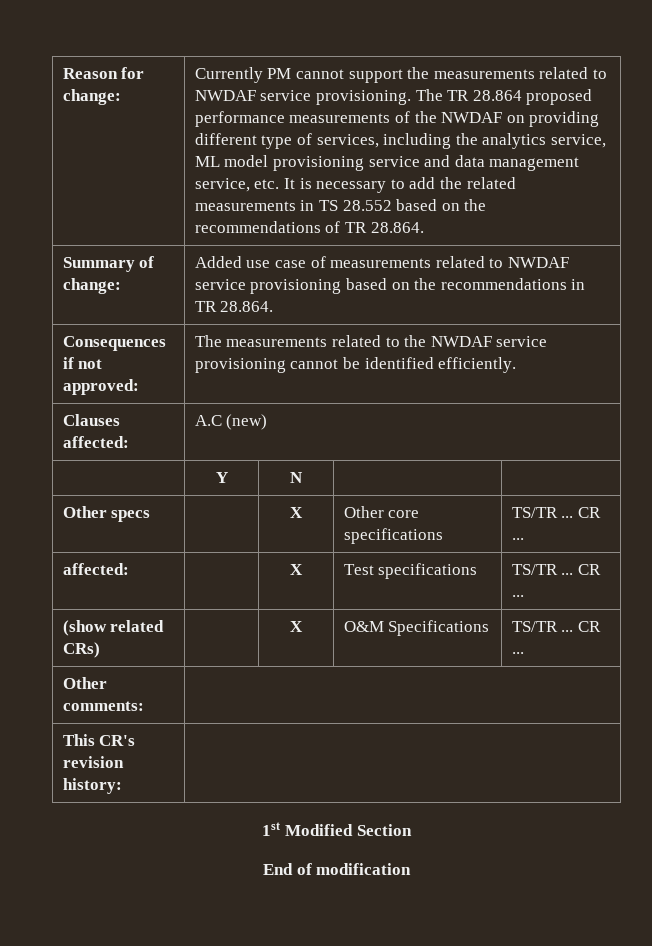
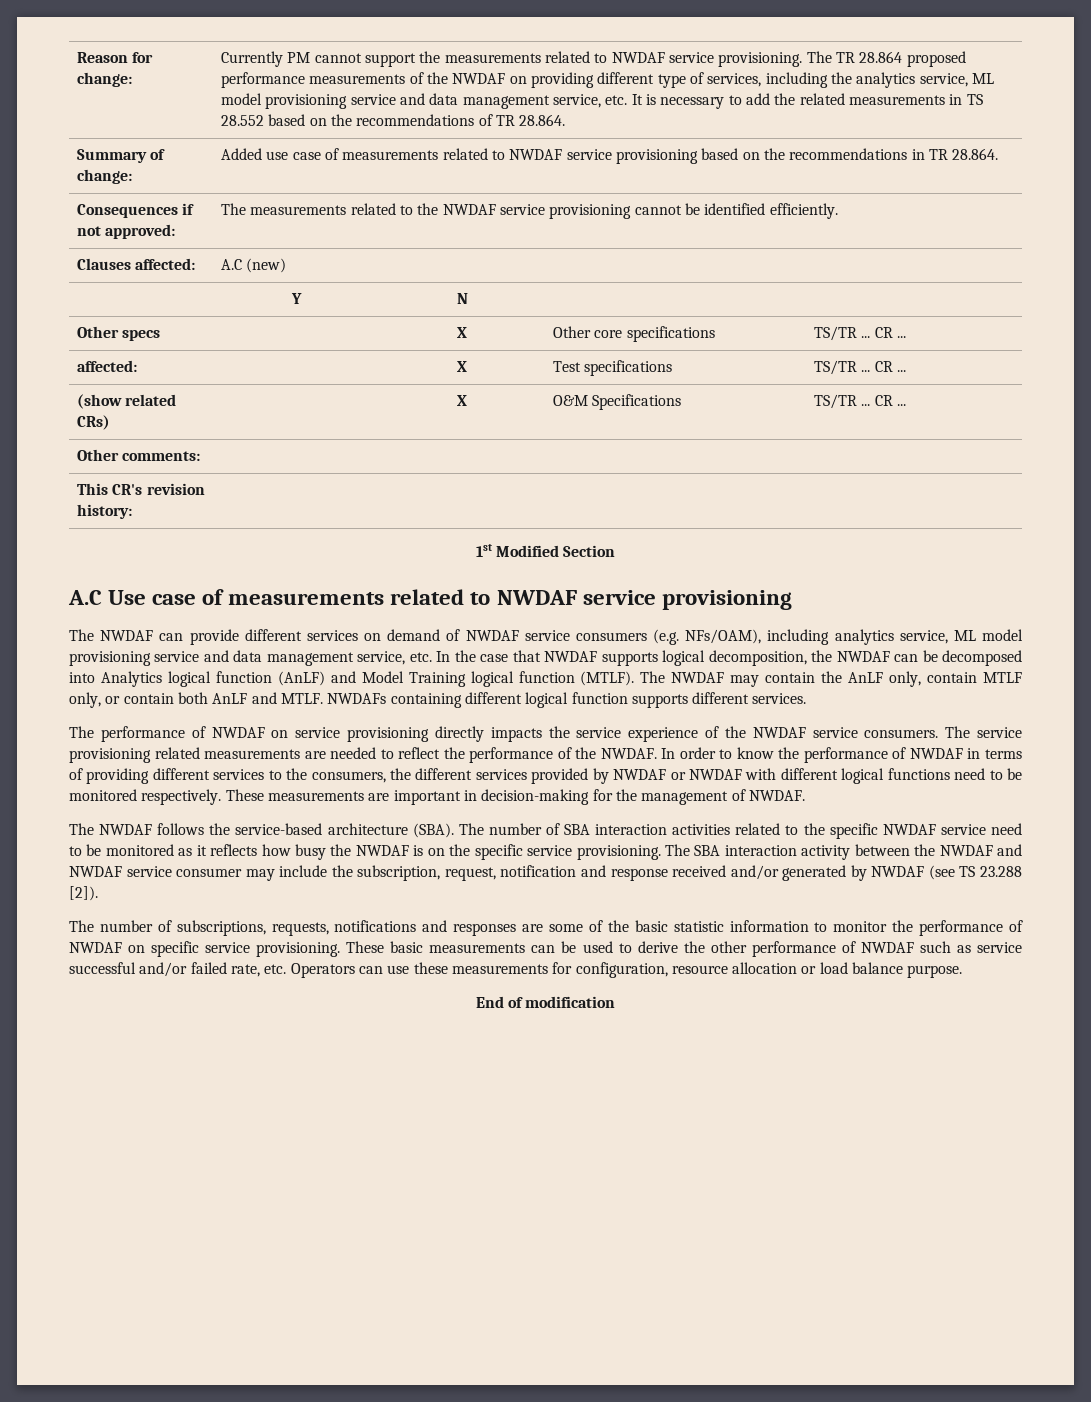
+ A.C Use case of measurements related to NWDAF service provisioning
+ The NWDAF can provide different services on demand of NWDAF service consumers (e.g. NFs/OAM), including analytics service, ML model provisioning service and data management service, etc. In the case that NWDAF supports logical decomposition, the NWDAF can be decomposed into Analytics logical function (AnLF) and Model Training logical function (MTLF). The NWDAF may contain the AnLF only, contain MTLF only, or contain both AnLF and MTLF. NWDAFs containing different logical function supports different services.
+ The performance of NWDAF on service provisioning directly impacts the service experience of the NWDAF service consumers. The service provisioning related measurements are needed to reflect the performance of the NWDAF. In order to know the performance of NWDAF in terms of providing different services to the consumers, the different services provided by NWDAF or NWDAF with different logical functions need to be monitored respectively. These measurements are important in decision-making for the management of NWDAF.
+ The NWDAF follows the service-based architecture (SBA). The number of SBA interaction activities related to the specific NWDAF service need to be monitored as it reflects how busy the NWDAF is on the specific service provisioning. The SBA interaction activity between the NWDAF and NWDAF service consumer may include the subscription, request, notification and response received and/or generated by NWDAF (see TS 23.288 [2]).
+ The number of subscriptions, requests, notifications and responses are some of the basic statistic information to monitor the performance of NWDAF on specific service provisioning. These basic measurements can be used to derive the other performance of NWDAF such as service successful and/or failed rate, etc. Operators can use these measurements for configuration, resource allocation or load balance purpose.

